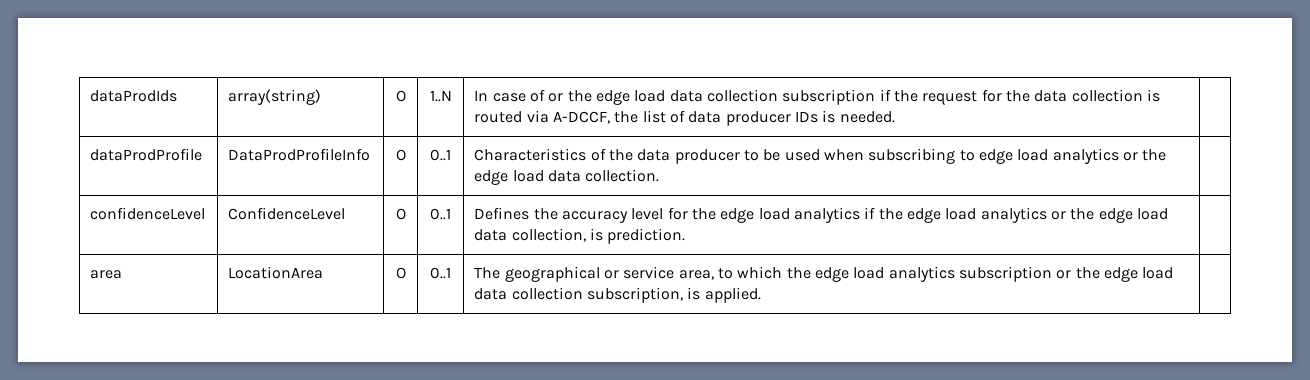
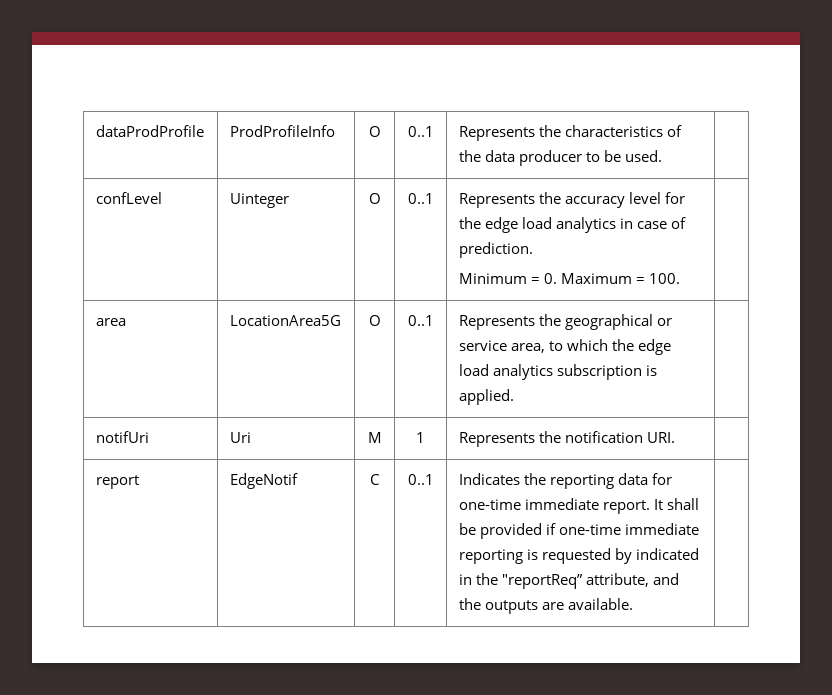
- dataProdIds | array(string) | O | 1..N | In case of or the edge load data collection subscription if the request for the data collection is routed via A-DCCF, the list of data producer IDs is needed. |
- dataProdProfile | DataProdProfileInfo | O | 0..1 | Characteristics of the data producer to be used when subscribing to edge load analytics or the edge load data collection. |
- confidenceLevel | ConfidenceLevel | O | 0..1 | Defines the accuracy level for the edge load analytics if the edge load analytics or the edge load data collection, is prediction. |
+ dataProdProfile | ProdProfileInfo | O | 0..1 | Represents the characteristics of the data producer to be used. |
+ confLevel | Uinteger | O | 0..1 | Represents the accuracy level for the edge load analytics in case of prediction.
+ Minimum = 0. Maximum = 100. |
- area | LocationArea | O | 0..1 | The geographical or service area, to which the edge load analytics subscription or the edge load data collection subscription, is applied. |
+ area | LocationArea5G | O | 0..1 | Represents the geographical or service area, to which the edge load analytics subscription is applied. |
+ notifUri | Uri | M | 1 | Represents the notification URI. |
+ report | EdgeNotif | C | 0..1 | Indicates the reporting data for one-time immediate report. It shall be provided if one-time immediate reporting is requested by indicated in the "reportReq” attribute, and the outputs are available. |

